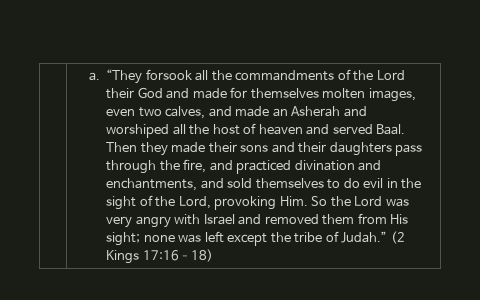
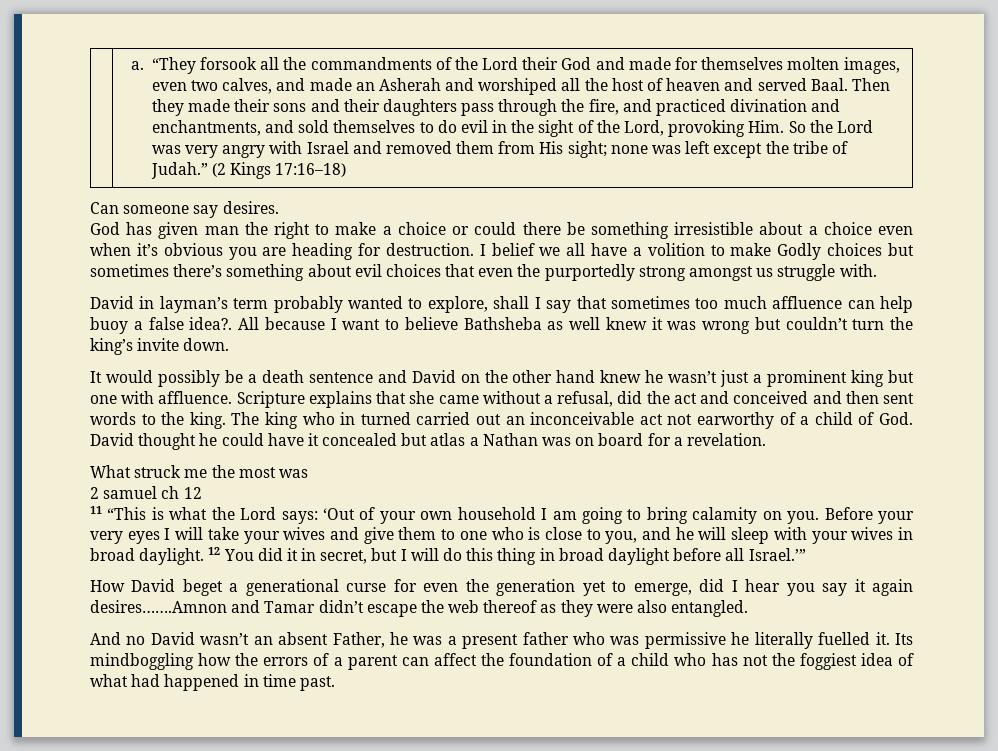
+ Can someone say desires.
+ God has given man the right to make a choice or could there be something irresistible about a choice even when it’s obvious you are heading for destruction. I belief we all have a volition to make Godly choices but sometimes there’s something about evil choices that even the purportedly strong amongst us struggle with.
+ David in layman’s term probably wanted to explore, shall I say that sometimes too much affluence can help buoy a false idea?. All because I want to believe Bathsheba as well knew it was wrong but couldn’t turn the king’s invite down.
+ It would possibly be a death sentence and David on the other hand knew he wasn’t just a prominent king but one with affluence. Scripture explains that she came without a refusal, did the act and conceived and then sent words to the king. The king who in turned carried out an inconceivable act not earworthy of a child of God. David thought he could have it concealed but atlas a Nathan was on board for a revelation.
+ What struck me the most was
+ 2 samuel ch 12
+ 11 “This is what the Lord says: ‘Out of your own household I am going to bring calamity on you. Before your very eyes I will take your wives and give them to one who is close to you, and he will sleep with your wives in broad daylight. 12 You did it in secret, but I will do this thing in broad daylight before all Israel.’”
+ How David beget a generational curse for even the generation yet to emerge, did I hear you say it again desires…….Amnon and Tamar didn’t escape the web thereof as they were also entangled.
+ And no David wasn’t an absent Father, he was a present father who was permissive he literally fuelled it. Its mindboggling how the errors of a parent can affect the foundation of a child who has not the foggiest idea of what had happened in time past.

